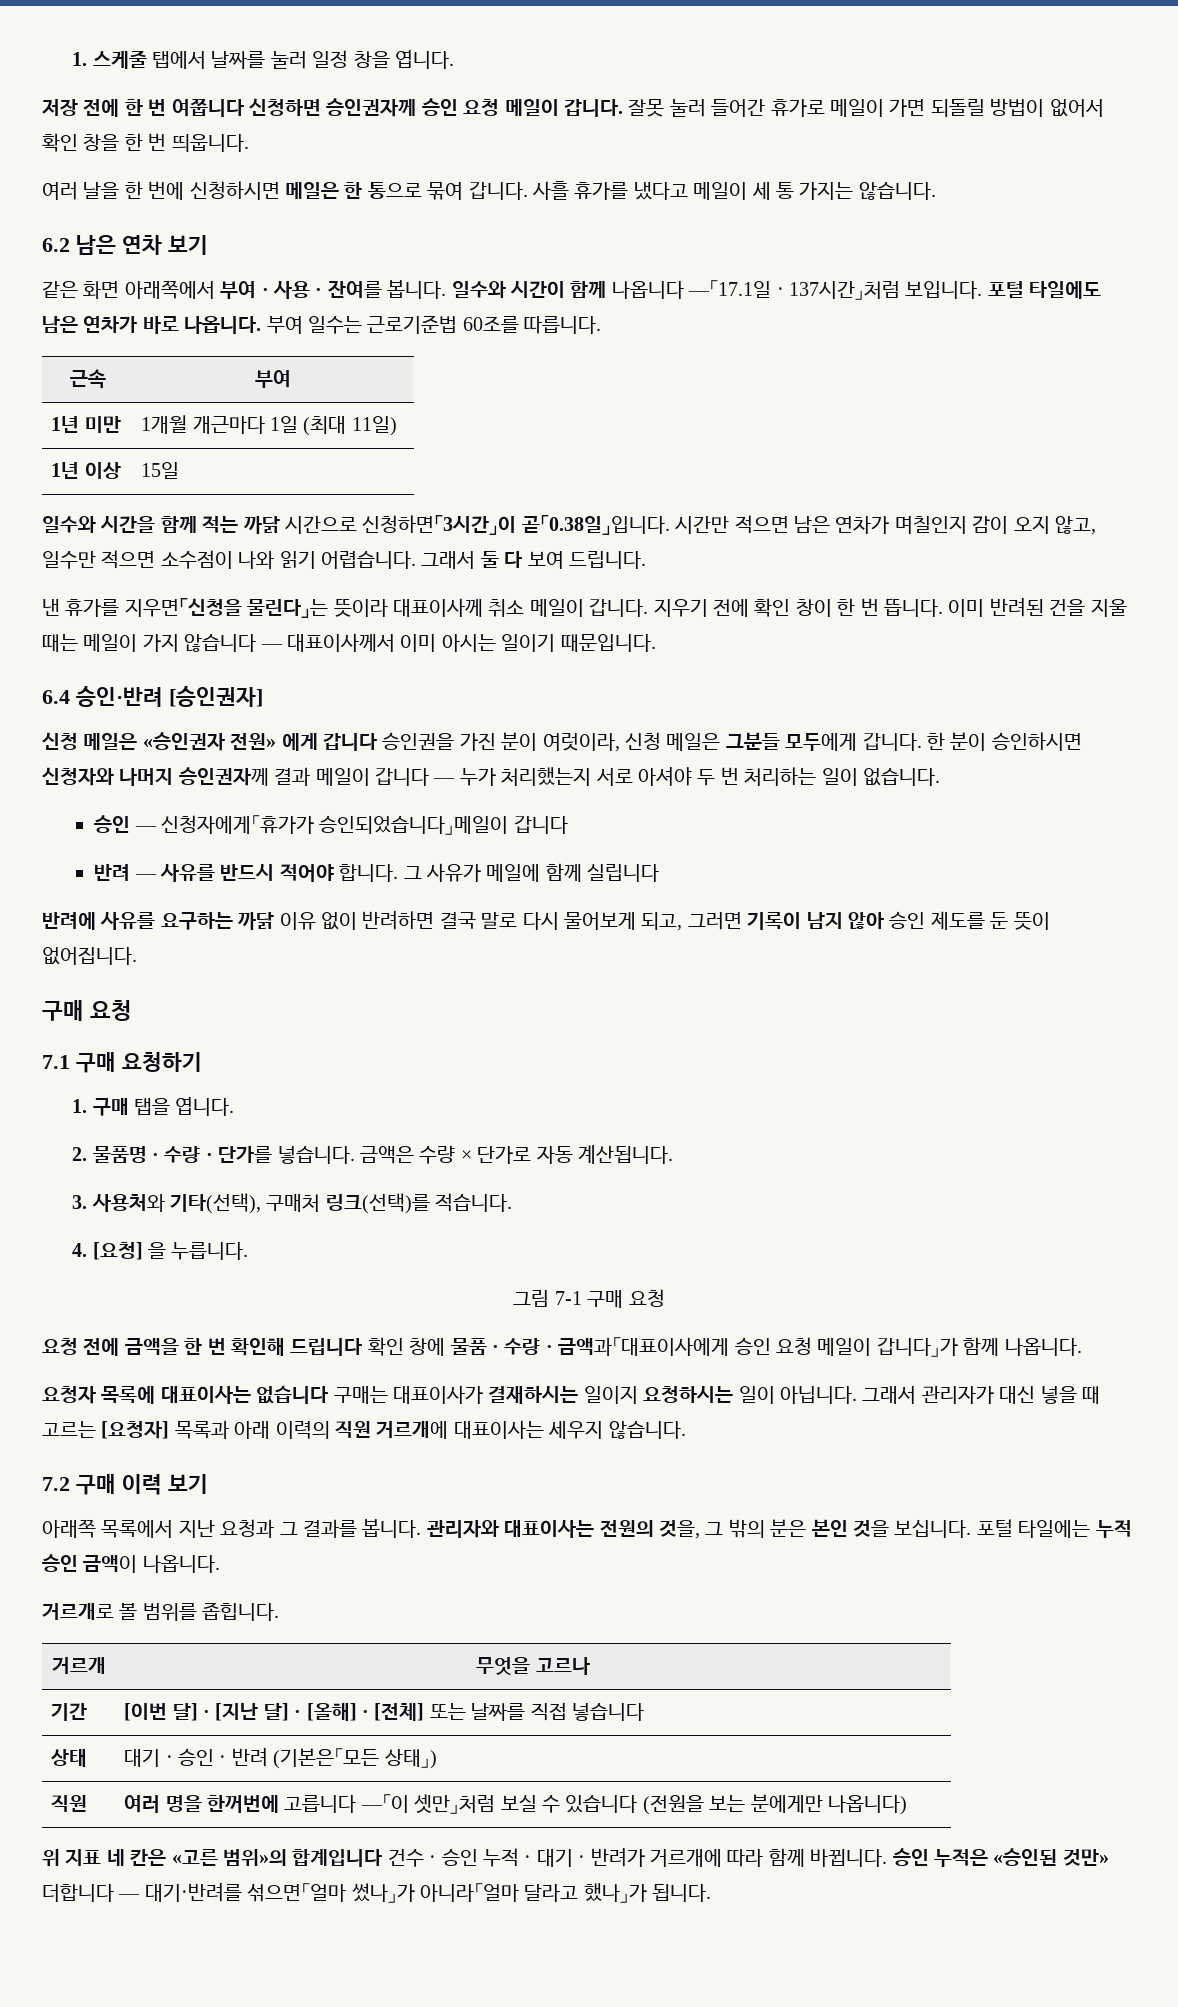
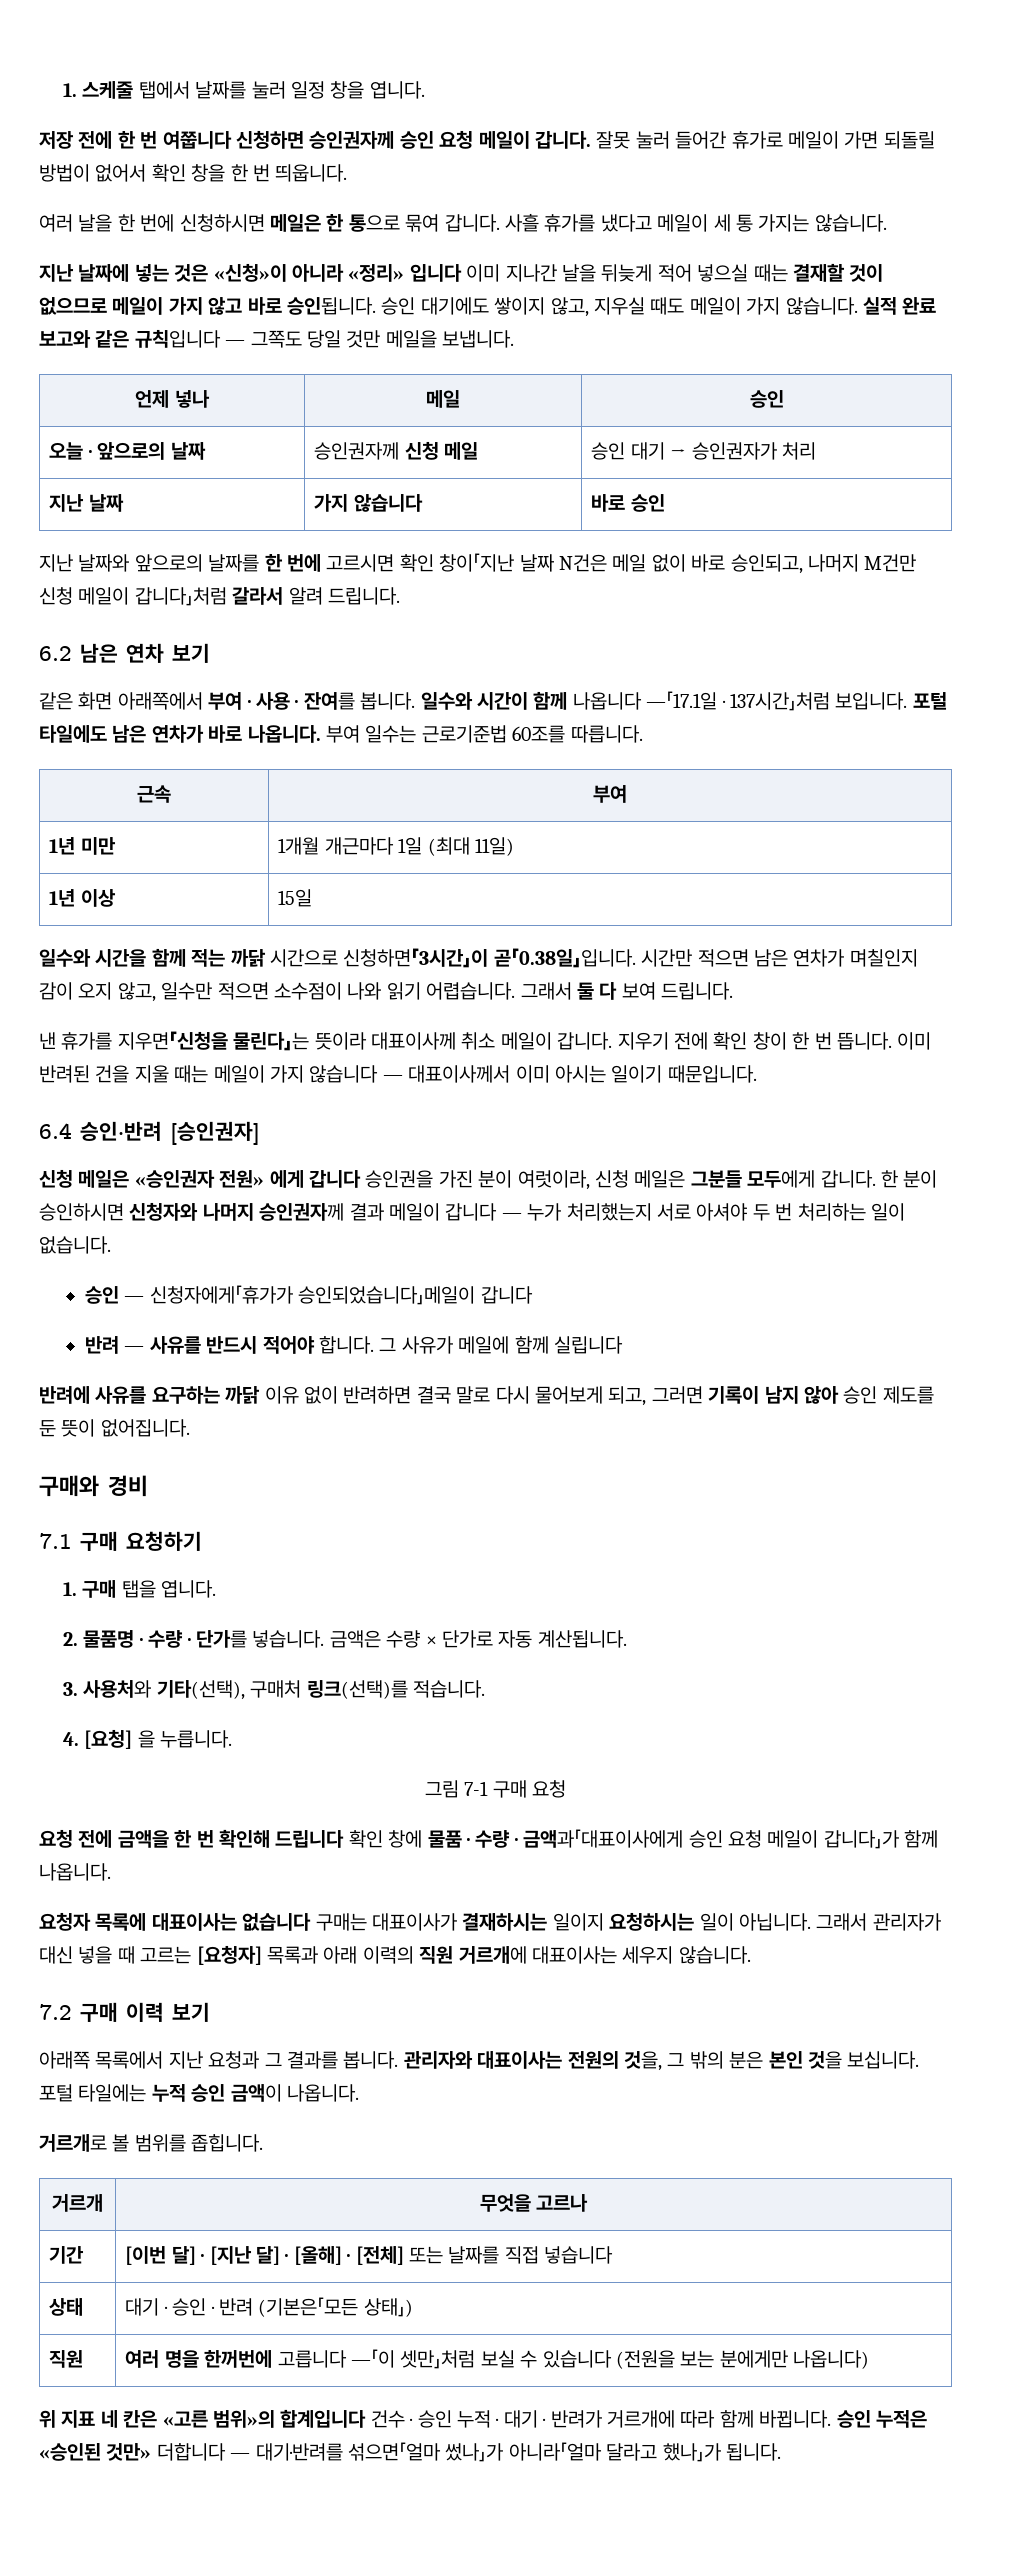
+ 지난 날짜에 넣는 것은 «신청»이 아니라 «정리» 입니다 이미 지나간 날을 뒤늦게 적어 넣으실 때는 결재할 것이 없으므로 메일이 가지 않고 바로 승인됩니다. 승인 대기에도 쌓이지 않고, 지우실 때도 메일이 가지 않습니다. 실적 완료 보고와 같은 규칙입니다 — 그쪽도 당일 것만 메일을 보냅니다.
+ 언제 넣나 | 메일 | 승인
+ 오늘 · 앞으로의 날짜 | 승인권자께 신청 메일 | 승인 대기 → 승인권자가 처리
+ 지난 날짜 | 가지 않습니다 | 바로 승인
+ 지난 날짜와 앞으로의 날짜를 한 번에 고르시면 확인 창이「지난 날짜 N건은 메일 없이 바로 승인되고, 나머지 M건만 신청 메일이 갑니다」처럼 갈라서 알려 드립니다.
  반려에 사유를 요구하는 까닭 이유 없이 반려하면 결국 말로 다시 물어보게 되고, 그러면 기록이 남지 않아 승인 제도를 둔 뜻이 없어집니다.
- 구매 요청
+ 구매와 경비

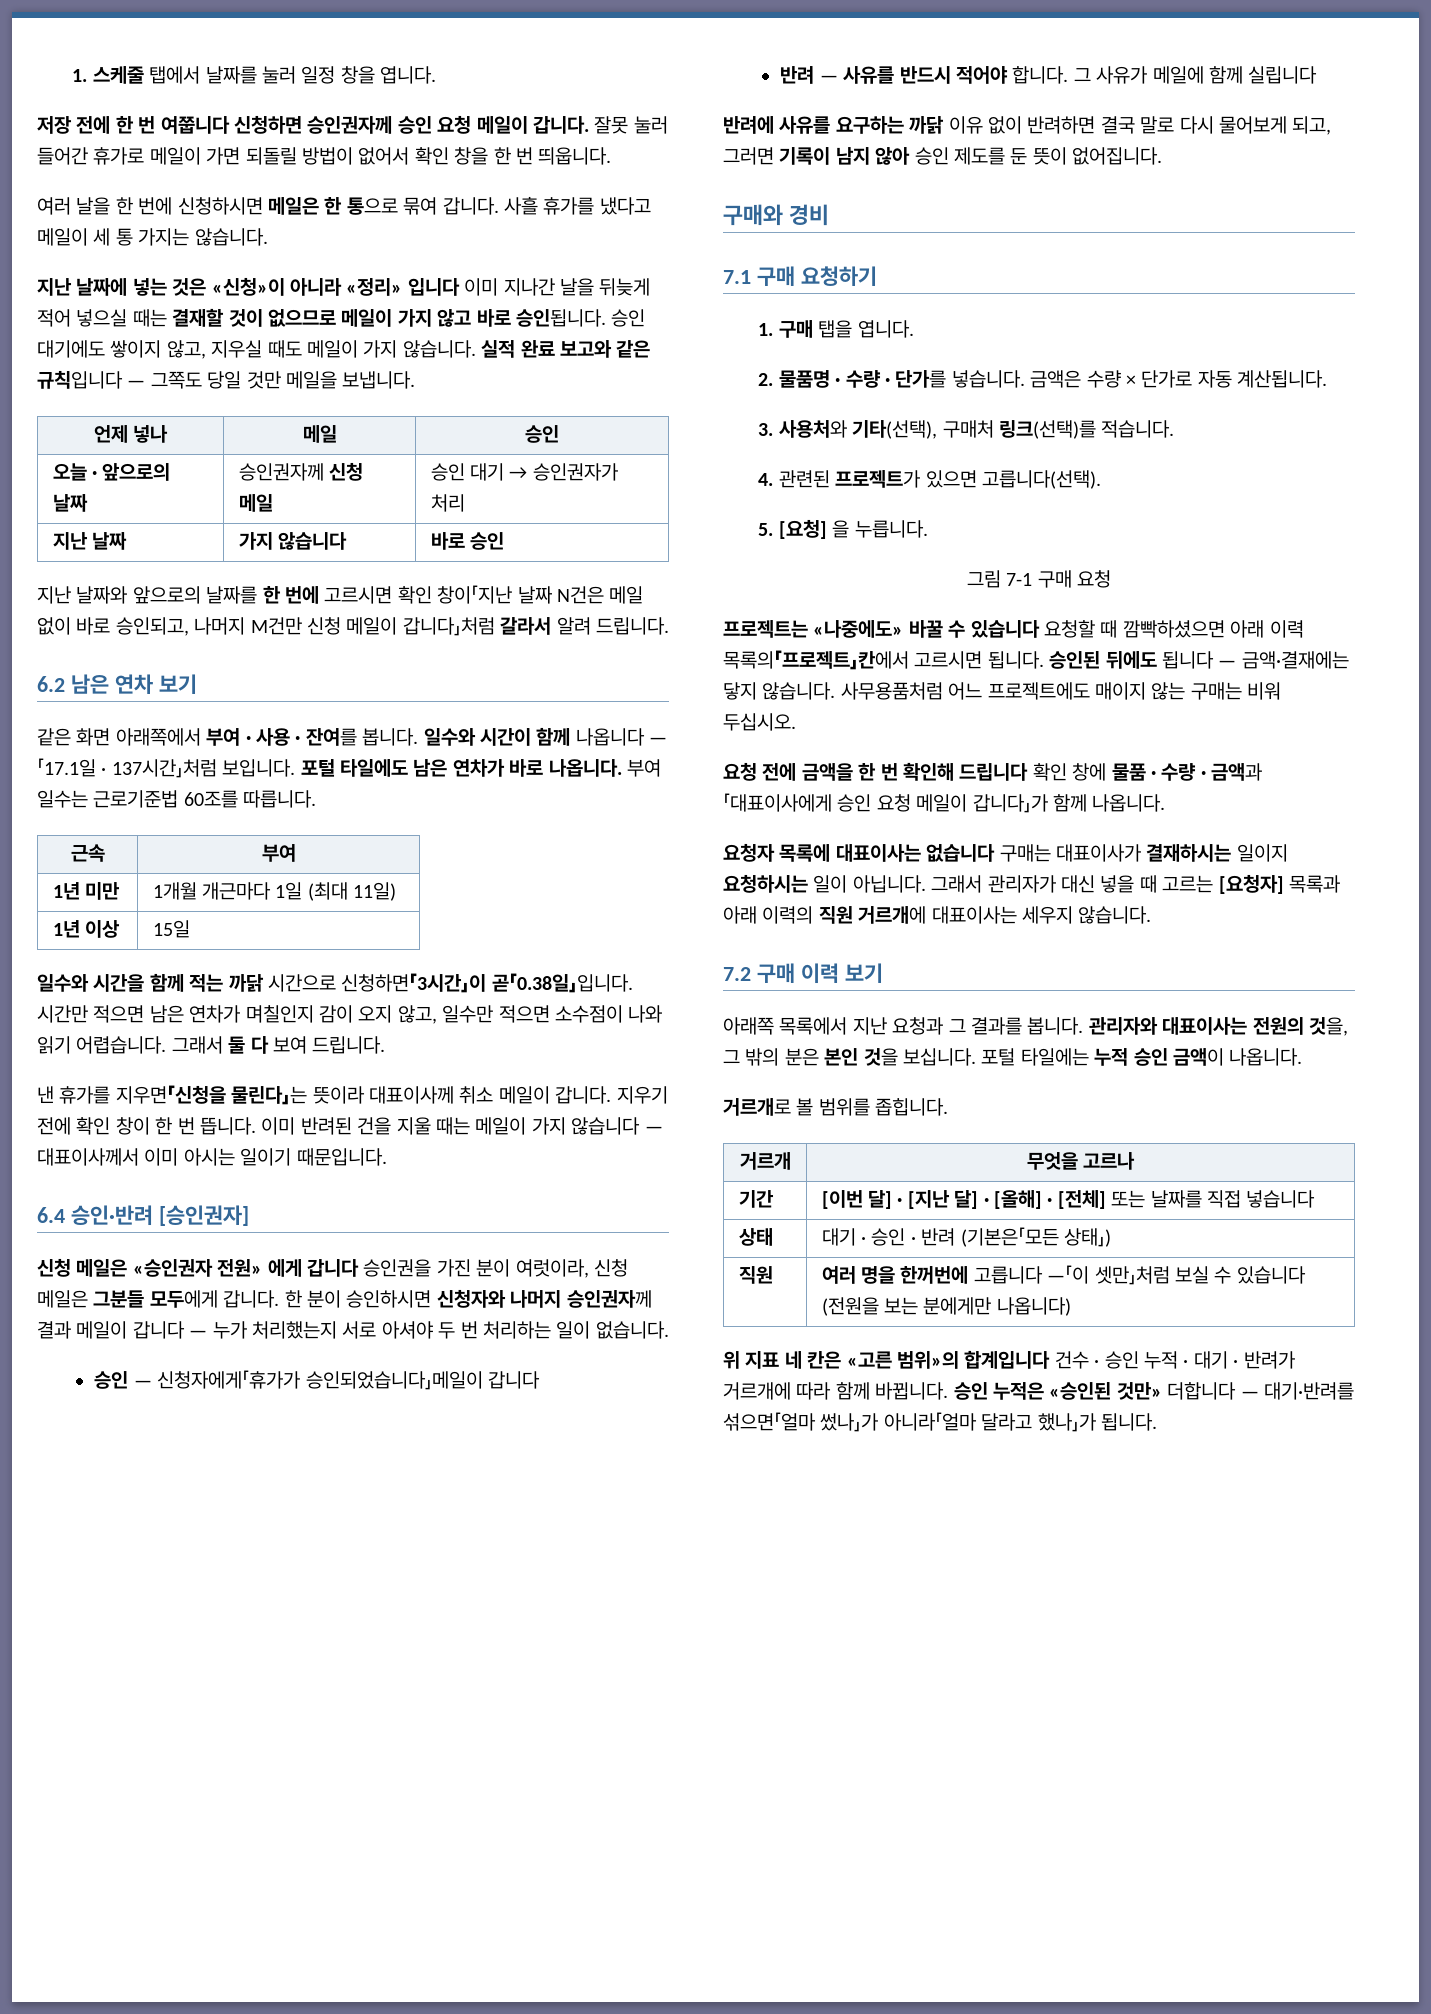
- 4. [요청] 을 누릅니다.
+ 4. 관련된 프로젝트가 있으면 고릅니다(선택).
+ 5. [요청] 을 누릅니다.
+ 프로젝트는 «나중에도» 바꿀 수 있습니다 요청할 때 깜빡하셨으면 아래 이력 목록의「프로젝트」칸에서 고르시면 됩니다. 승인된 뒤에도 됩니다 — 금액·결재에는 닿지 않습니다. 사무용품처럼 어느 프로젝트에도 매이지 않는 구매는 비워 두십시오.

